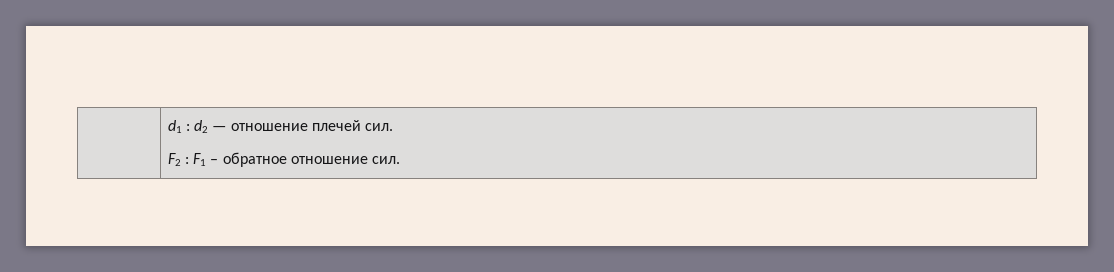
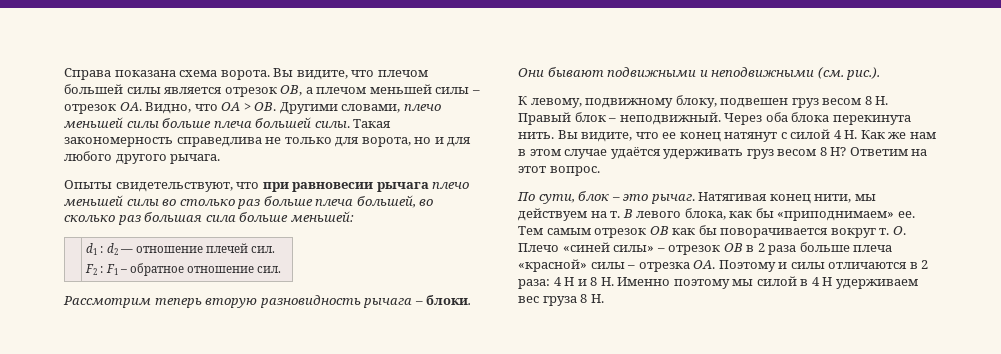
+ Справа показана схема ворота. Вы видите, что плечом большей силы является отрезок OB, а плечом меньшей силы – отрезок OA. Видно, что OA > OB. Другими словами, плечо меньшей силы больше плеча большей силы. Такая закономерность справедлива не только для ворота, но и для любого другого рычага.
+ Опыты свидетельствуют, что при равновесии рычага плечо меньшей силы во столько раз больше плеча большей, во сколько раз большая сила больше меньшей:
+ Рассмотрим теперь вторую разновидность рычага – блоки. Они бывают подвижными и неподвижными (см. рис.).
+ К левому, подвижному блоку, подвешен груз весом 8 Н. Правый блок – неподвижный. Через оба блока перекинута нить. Вы видите, что ее конец натянут с силой 4 Н. Как же нам в этом случае удаётся удерживать груз весом 8 Н? Ответим на этот вопрос.
+ По сути, блок – это рычаг. Натягивая конец нити, мы действуем на т. B левого блока, как бы «приподнимаем» ее. Тем самым отрезок ОВ как бы поворачивается вокруг т. О. Плечо «синей силы» – отрезок ОВ в 2 раза больше плеча «красной» силы – отрезка ОА. Поэтому и силы отличаются в 2 раза: 4 Н и 8 Н. Именно поэтому мы силой в 4 Н удерживаем вес груза 8 Н.

